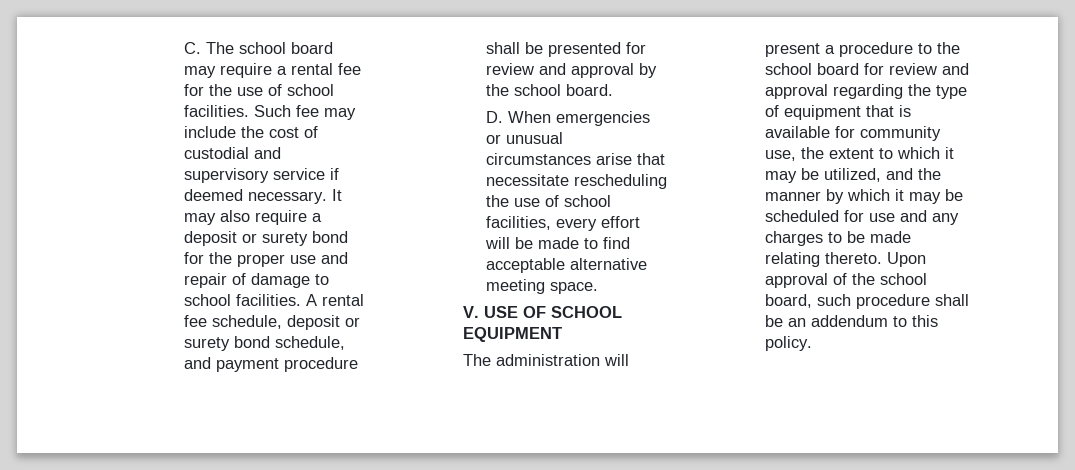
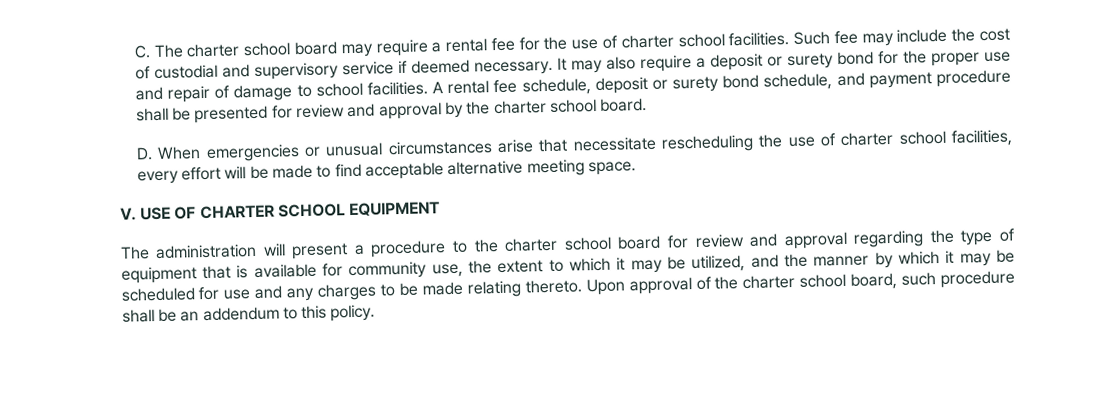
- C. The school board may require a rental fee for the use of school facilities.
+ C. The charter school board may require a rental fee for the use of charter school facilities.
- A rental fee schedule, deposit or surety bond schedule, and payment procedure shall be presented for review and approval by the school board.
+ A rental fee schedule, deposit or surety bond schedule, and payment procedure shall be presented for review and approval by the charter school board.
- D. When emergencies or unusual circumstances arise that necessitate rescheduling the use of school facilities, every effort will be made to find acceptable alternative meeting space.
+ D. When emergencies or unusual circumstances arise that necessitate rescheduling the use of charter school facilities, every effort will be made to find acceptable alternative meeting space.
- V. USE OF SCHOOL EQUIPMENT
+ V. USE OF CHARTER SCHOOL EQUIPMENT
- The administration will present a procedure to the school board for review and approval regarding the type of equipment that is available for community use, the extent to which it may be utilized, and the manner by which it may be scheduled for use and any charges to be made relating thereto.
+ The administration will present a procedure to the charter school board for review and approval regarding the type of equipment that is available for community use, the extent to which it may be utilized, and the manner by which it may be scheduled for use and any charges to be made relating thereto.
- Upon approval of the school board, such procedure shall be an addendum to this policy.
+ Upon approval of the charter school board, such procedure shall be an addendum to this policy.

